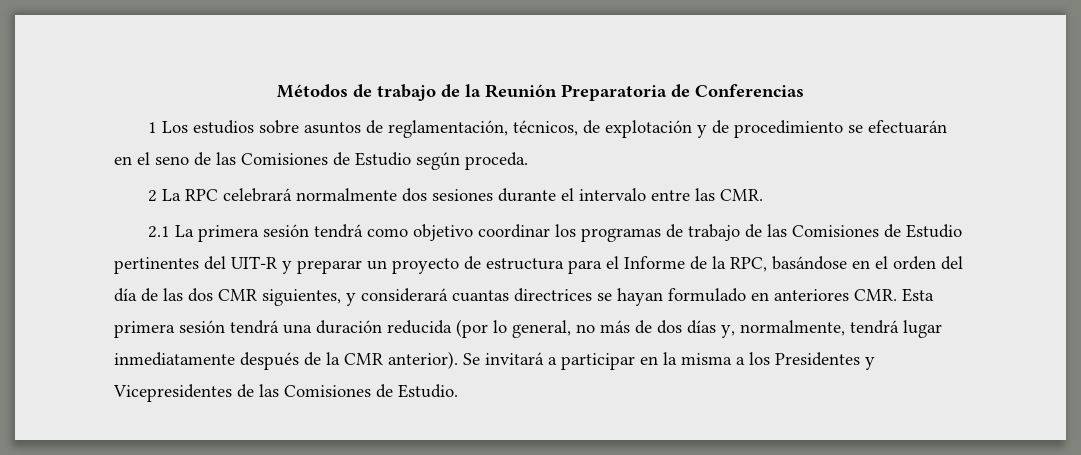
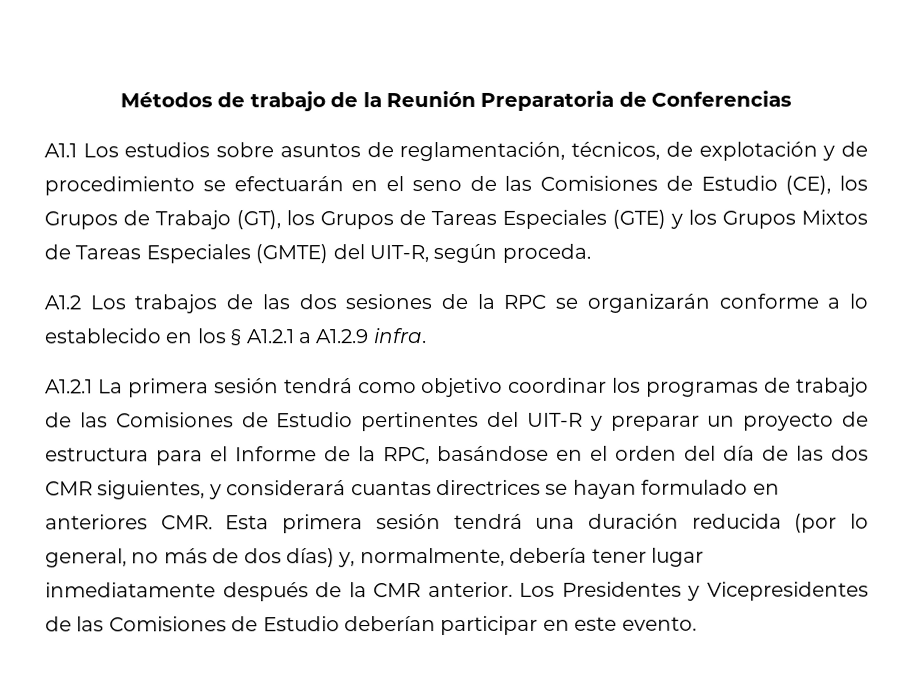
- 1 Los estudios sobre asuntos de reglamentación, técnicos, de explotación y de procedimiento se efectuarán en el seno de las Comisiones de Estudio según proceda.
- 2 La RPC celebrará normalmente dos sesiones durante el intervalo entre las CMR.
- 2.1 La primera sesión tendrá como objetivo coordinar los programas de trabajo de las Comisiones de Estudio pertinentes del UIT-R y preparar un proyecto de estructura para el Informe de la RPC, basándose en el orden del día de las dos CMR siguientes, y considerará cuantas directrices se hayan formulado en anteriores CMR. Esta primera sesión tendrá una duración reducida (por lo general, no más de dos días y, normalmente, tendrá lugar inmediatamente después de la CMR anterior). Se invitará a participar en la misma a los Presidentes y Vicepresidentes de las Comisiones de Estudio.
+ A1.1 Los estudios sobre asuntos de reglamentación, técnicos, de explotación y de procedimiento se efectuarán en el seno de las Comisiones de Estudio (CE), los Grupos de Trabajo (GT), los Grupos de Tareas Especiales (GTE) y los Grupos Mixtos de Tareas Especiales (GMTE) del UIT-R, según proceda.
+ A1.2 Los trabajos de las dos sesiones de la RPC se organizarán conforme a lo establecido en los § A1.2.1 a A1.2.9 infra.
+ A1.2.1 La primera sesión tendrá como objetivo coordinar los programas de trabajo de las Comisiones de Estudio pertinentes del UIT-R y preparar un proyecto de estructura para el Informe de la RPC, basándose en el orden del día de las dos CMR siguientes, y considerará cuantas directrices se hayan formulado en anteriores CMR. Esta primera sesión tendrá una duración reducida (por lo general, no más de dos días) y, normalmente, debería tener lugar inmediatamente después de la CMR anterior. Los Presidentes y Vicepresidentes de las Comisiones de Estudio deberían participar en este evento.

